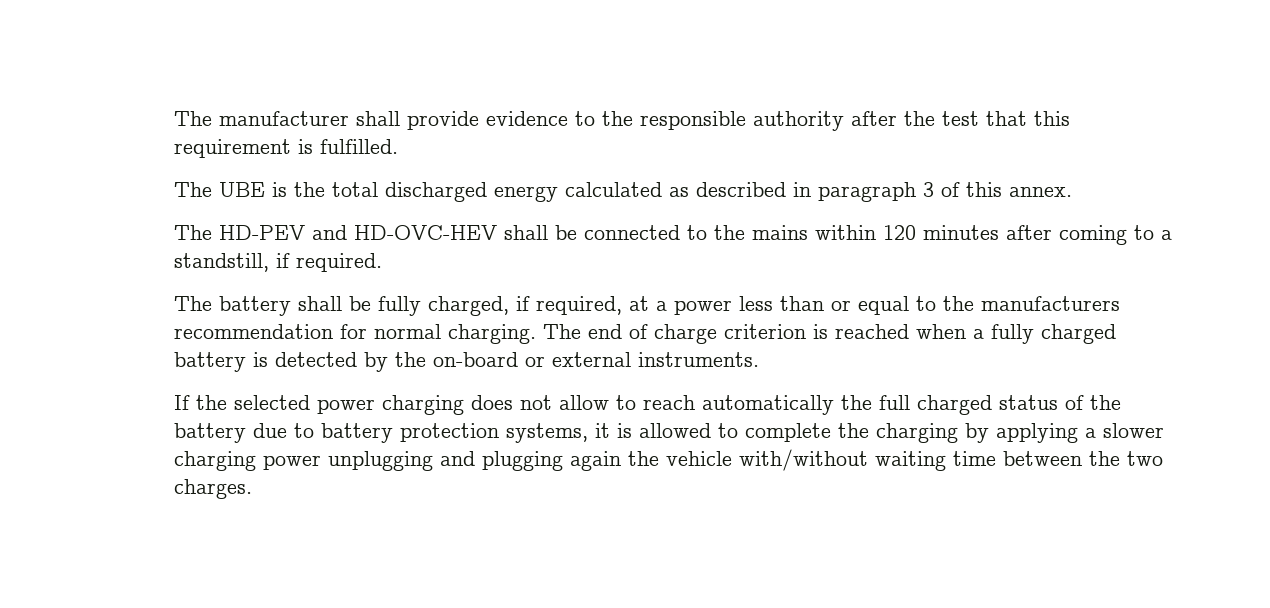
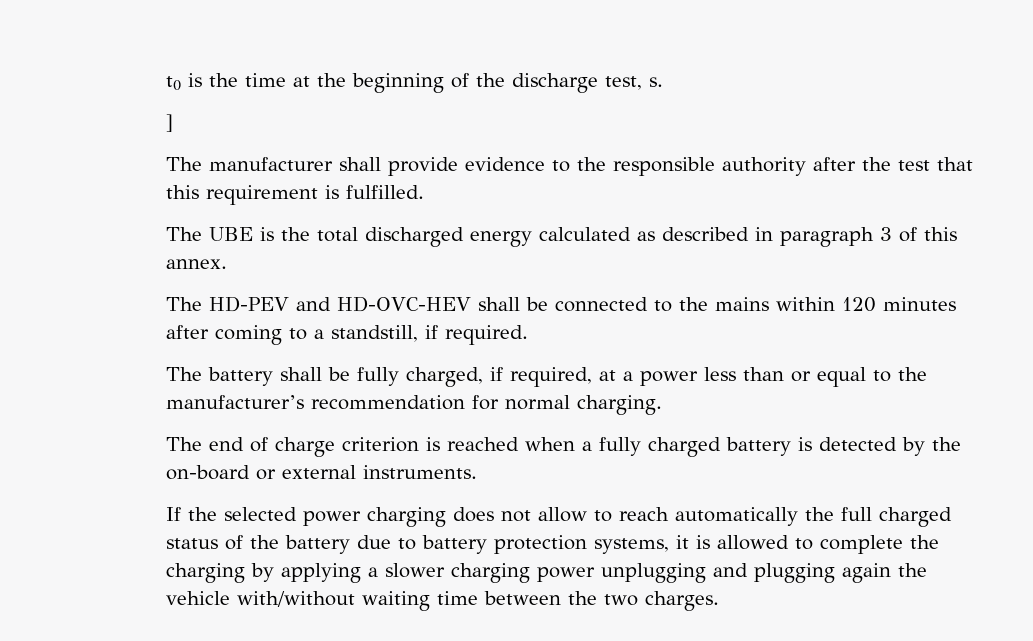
+ t0 is the time at the beginning of the discharge test, s.
+ ]
- The battery shall be fully charged, if required, at a power less than or equal to the manufacturers recommendation for normal charging. The end of charge criterion is reached when a fully charged battery is detected by the on-board or external instruments.
+ The battery shall be fully charged, if required, at a power less than or equal to the manufacturer’s recommendation for normal charging.
+ The end of charge criterion is reached when a fully charged battery is detected by the on-board or external instruments.

